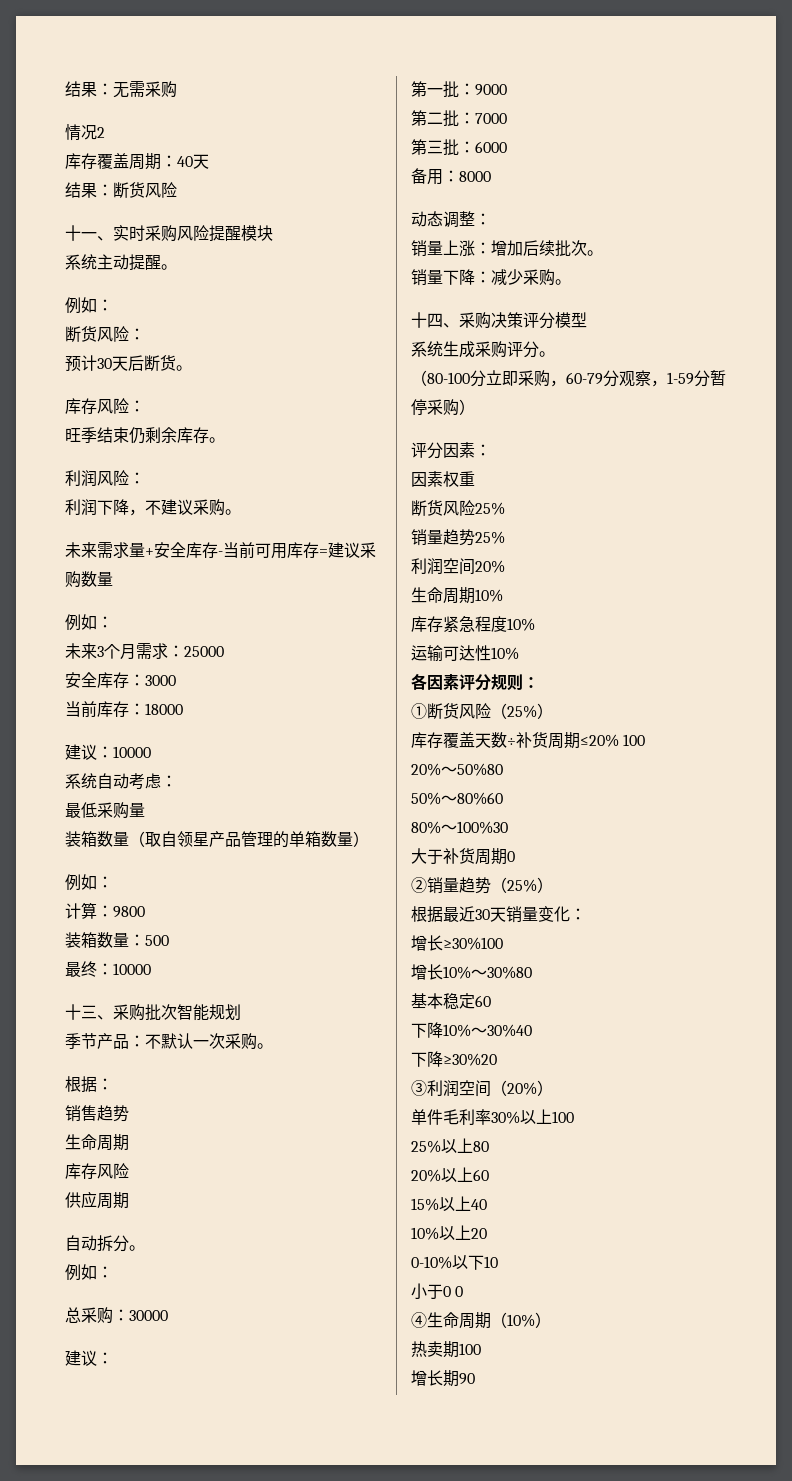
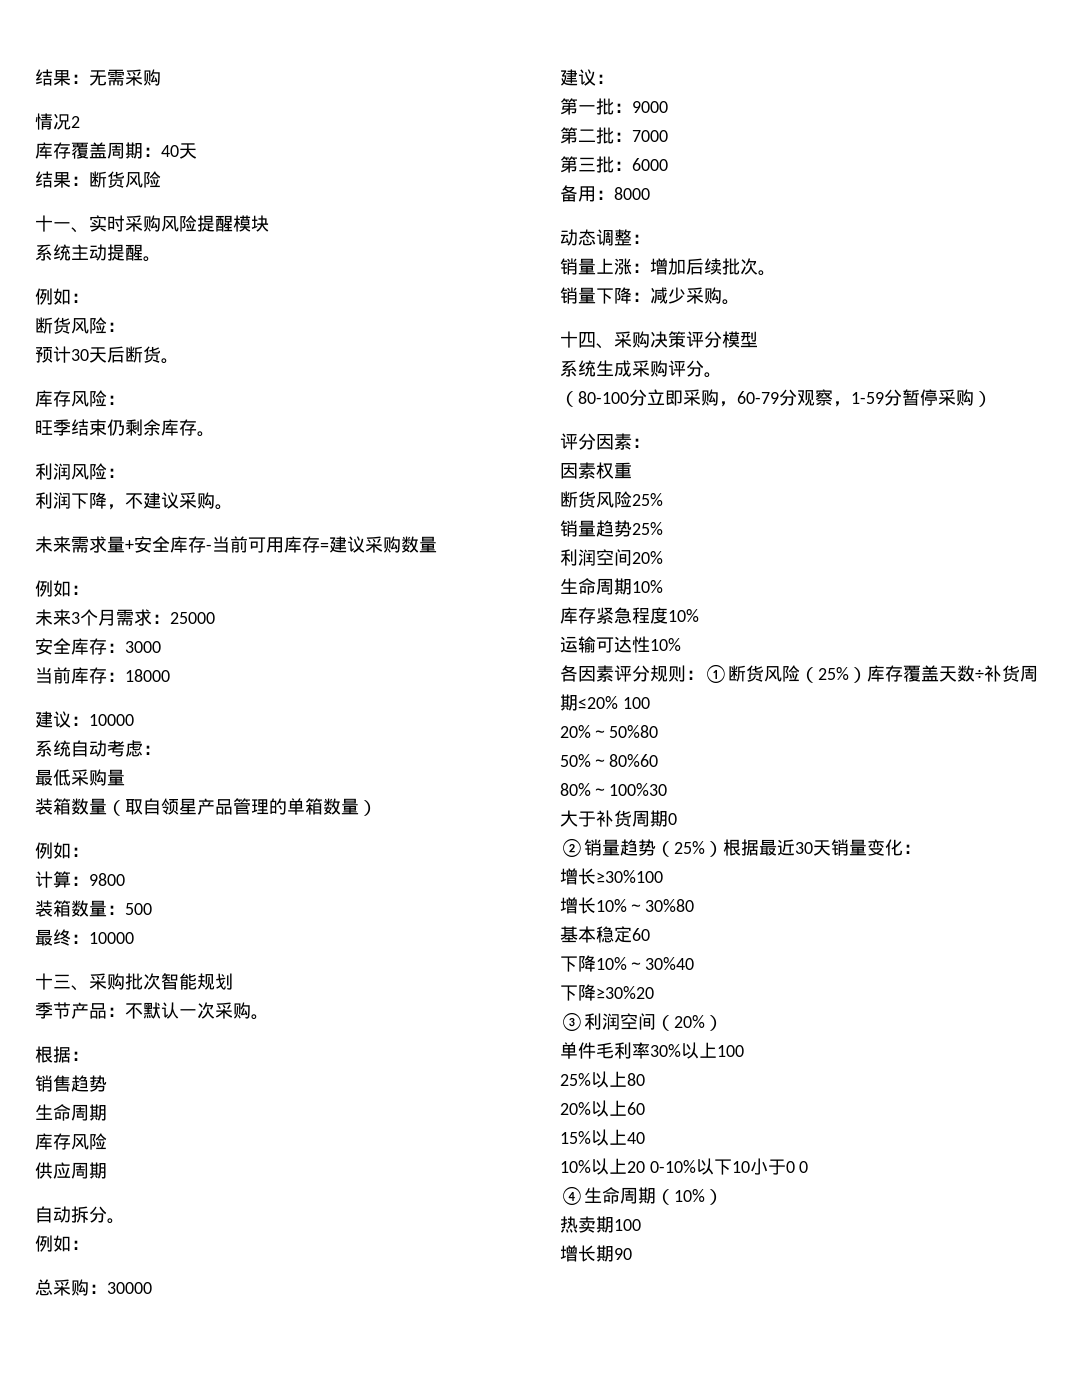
- 各因素评分规则：
- ①断货风险（25%）
- 库存覆盖天数÷补货周期≤20% 100
+ 各因素评分规则：①断货风险（25%）库存覆盖天数÷补货周期≤20% 100
- ②销量趋势（25%）
- 根据最近30天销量变化：
+ ②销量趋势（25%）根据最近30天销量变化：
- 10%以上20
- 0-10%以下10
- 小于0 0
+ 10%以上20 0-10%以下10小于0 0

